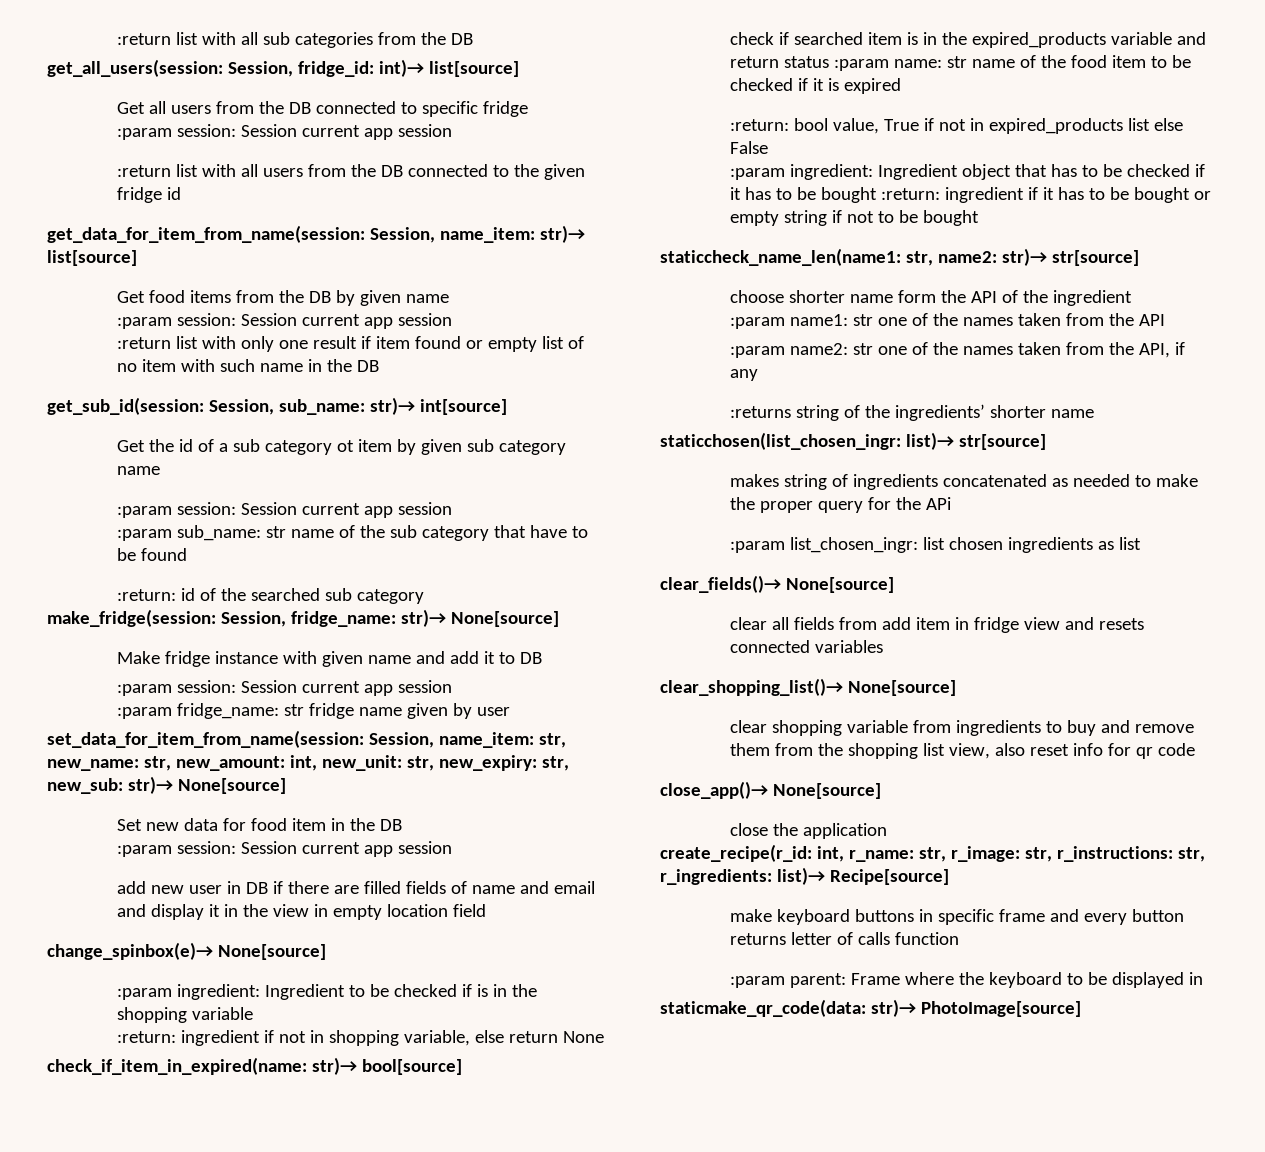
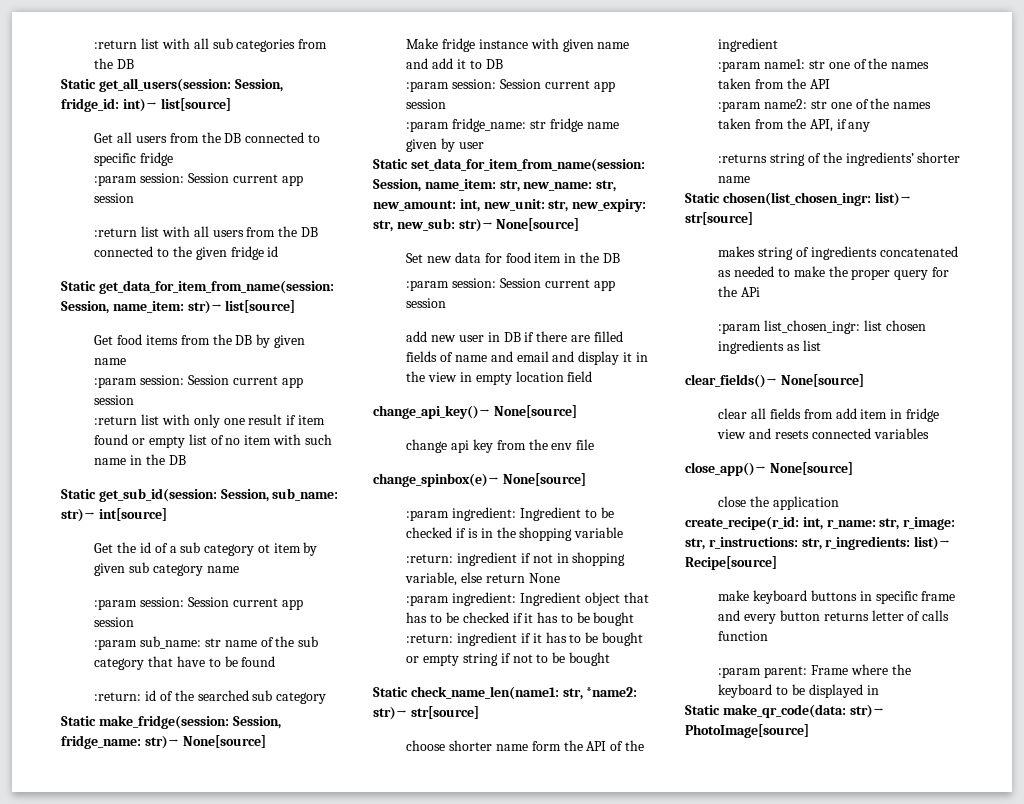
- get_all_users(session: Session, fridge_id: int)→ list[source]
+ Static get_all_users(session: Session, fridge_id: int)→ list[source]
- get_data_for_item_from_name(session: Session, name_item: str)→ list[source]
+ Static get_data_for_item_from_name(session: Session, name_item: str)→ list[source]
- get_sub_id(session: Session, sub_name: str)→ int[source]
+ Static get_sub_id(session: Session, sub_name: str)→ int[source]
- make_fridge(session: Session, fridge_name: str)→ None[source]
+ Static make_fridge(session: Session, fridge_name: str)→ None[source]
- set_data_for_item_from_name(session: Session, name_item: str, new_name: str, new_amount: int, new_unit: str, new_expiry: str, new_sub: str)→ None[source]
+ Static set_data_for_item_from_name(session: Session, name_item: str, new_name: str, new_amount: int, new_unit: str, new_expiry: str, new_sub: str)→ None[source]
+ change_api_key()→ None[source]
+ change api key from the env file
- check_if_item_in_expired(name: str)→ bool[source]
- check if searched item is in the expired_products variable and return status :param name: str name of the food item to be checked if it is expired
- :return: bool value, True if not in expired_products list else False
- staticcheck_name_len(name1: str, name2: str)→ str[source]
+ Static check_name_len(name1: str, *name2: str)→ str[source]
- staticchosen(list_chosen_ingr: list)→ str[source]
+ Static chosen(list_chosen_ingr: list)→ str[source]
- clear_shopping_list()→ None[source]
- clear shopping variable from ingredients to buy and remove them from the shopping list view, also reset info for qr code
- staticmake_qr_code(data: str)→ PhotoImage[source]
+ Static make_qr_code(data: str)→ PhotoImage[source]

